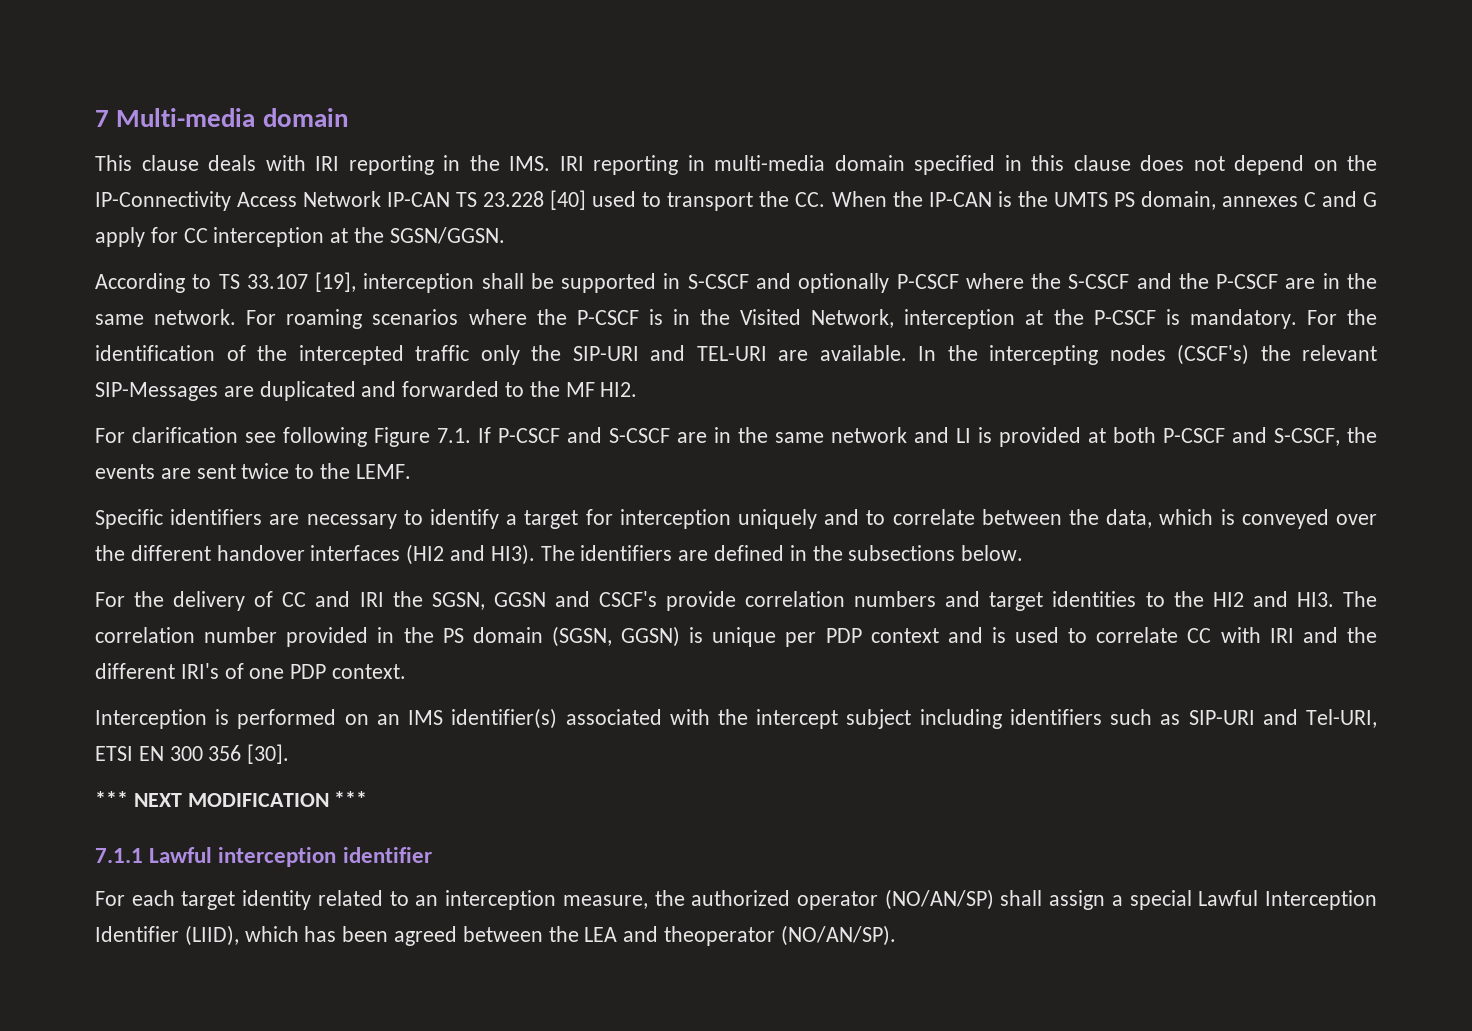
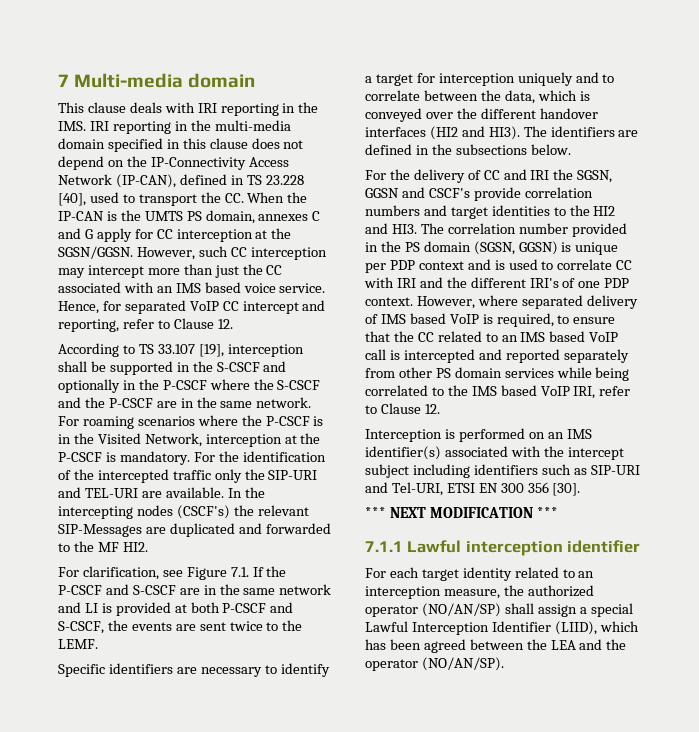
- This clause deals with IRI reporting in the IMS. IRI reporting in multi-media domain specified in this clause does not depend on the IP-Connectivity Access Network IP-CAN TS 23.228 [40] used to transport the CC. When the IP-CAN is the UMTS PS domain, annexes C and G apply for CC interception at the SGSN/GGSN.
+ This clause deals with IRI reporting in the IMS. IRI reporting in the multi-media domain specified in this clause does not depend on the IP-Connectivity Access Network (IP-CAN), defined in TS 23.228 [40], used to transport the CC. When the IP-CAN is the UMTS PS domain, annexes C and G apply for CC interception at the SGSN/GGSN. However, such CC interception may intercept more than just the CC associated with an IMS based voice service. Hence, for separated VoIP CC intercept and reporting, refer to Clause 12.
- According to TS 33.107 [19], interception shall be supported in S-CSCF and optionally P-CSCF where the S-CSCF and the P-CSCF are in the same network.
+ According to TS 33.107 [19], interception shall be supported in the S-CSCF and optionally in the P-CSCF where the S-CSCF and the P-CSCF are in the same network.
- For clarification see following Figure 7.1. If P-CSCF and S-CSCF are in the same network and LI is provided at both P-CSCF and S-CSCF, the events are sent twice to the LEMF.
+ For clarification, see Figure 7.1. If the P-CSCF and S-CSCF are in the same network and LI is provided at both P-CSCF and S-CSCF, the events are sent twice to the LEMF.
+ However, where separated delivery of IMS based VoIP is required, to ensure that the CC related to an IMS based VoIP call is intercepted and reported separately from other PS domain services while being correlated to the IMS based VoIP IRI, refer to Clause 12.
- For each target identity related to an interception measure, the authorized operator (NO/AN/SP) shall assign a special Lawful Interception Identifier (LIID), which has been agreed between the LEA and theoperator (NO/AN/SP).
+ For each target identity related to an interception measure, the authorized operator (NO/AN/SP) shall assign a special Lawful Interception Identifier (LIID), which has been agreed between the LEA and the operator (NO/AN/SP).

